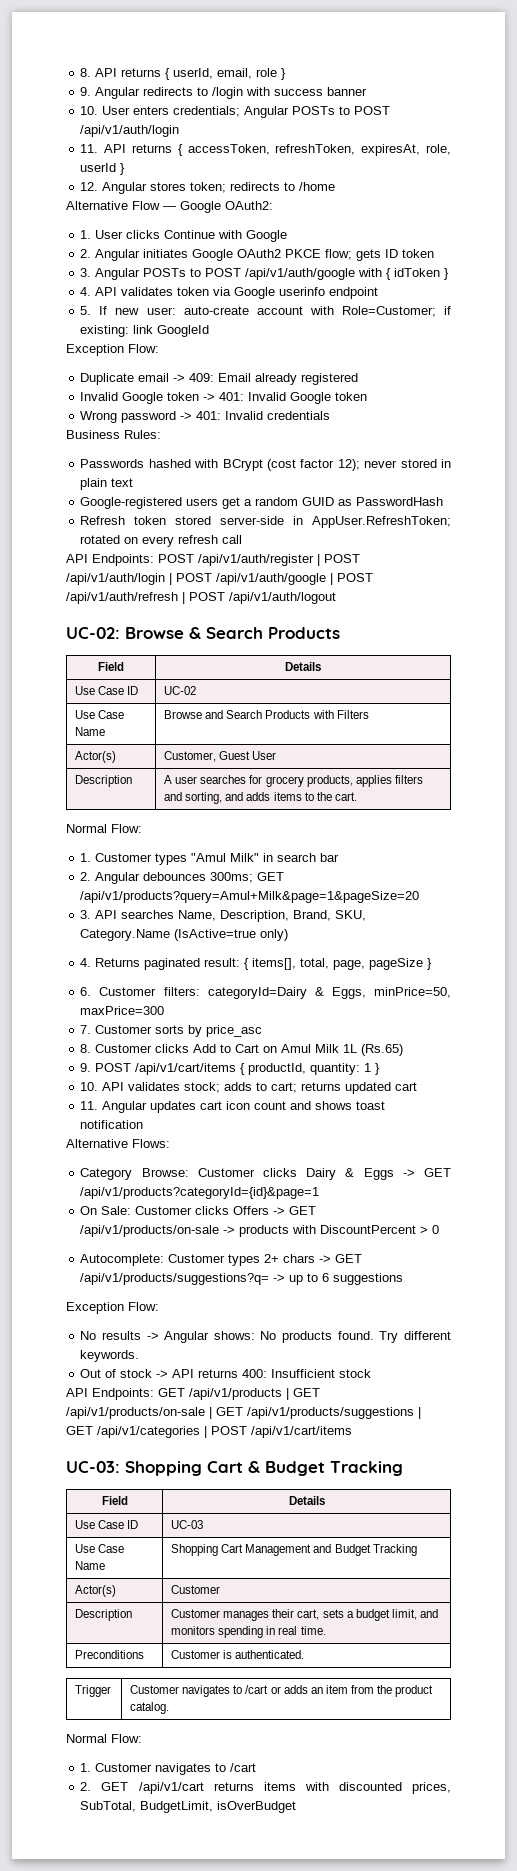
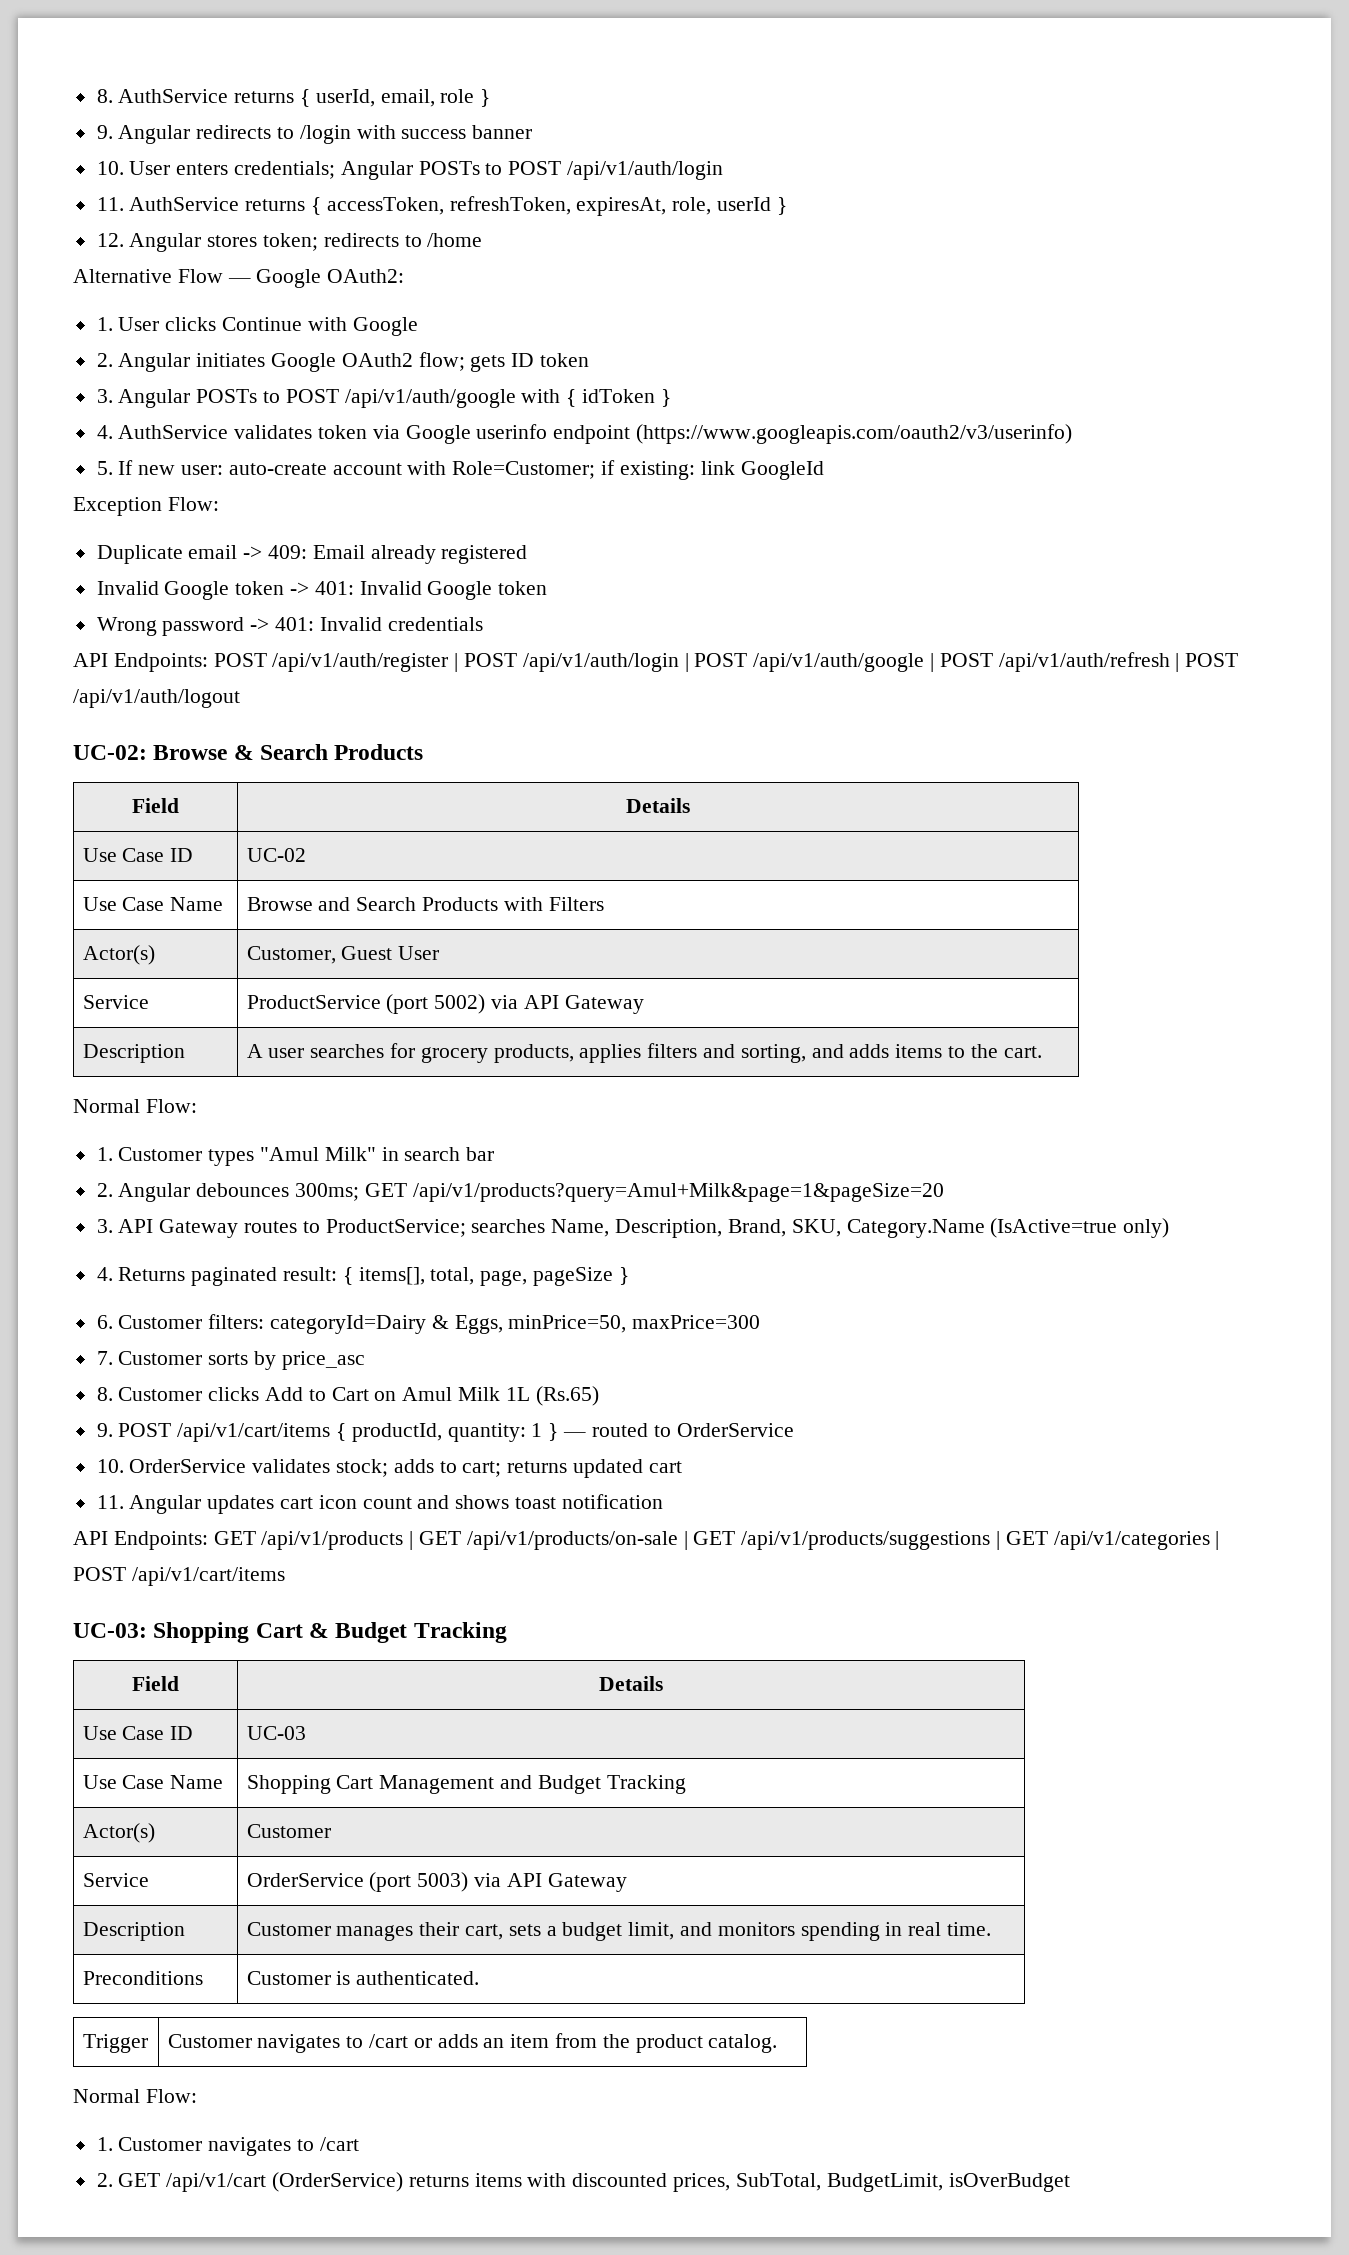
- 8. API returns { userId, email, role }
+ 8. AuthService returns { userId, email, role }
- 11. API returns { accessToken, refreshToken, expiresAt, role, userId }
+ 11. AuthService returns { accessToken, refreshToken, expiresAt, role, userId }
- 2. Angular initiates Google OAuth2 PKCE flow; gets ID token
+ 2. Angular initiates Google OAuth2 flow; gets ID token
- 4. API validates token via Google userinfo endpoint
+ 4. AuthService validates token via Google userinfo endpoint (https://www.googleapis.com/oauth2/v3/userinfo)
- Business Rules:
- Passwords hashed with BCrypt (cost factor 12); never stored in plain text
- Google-registered users get a random GUID as PasswordHash
- Refresh token stored server-side in AppUser.RefreshToken; rotated on every refresh call
+ Service | ProductService (port 5002) via API Gateway
- 3. API searches Name, Description, Brand, SKU, Category.Name (IsActive=true only)
+ 3. API Gateway routes to ProductService; searches Name, Description, Brand, SKU, Category.Name (IsActive=true only)
- 9. POST /api/v1/cart/items { productId, quantity: 1 }
- 10. API validates stock; adds to cart; returns updated cart
+ 9. POST /api/v1/cart/items { productId, quantity: 1 } — routed to OrderService
+ 10. OrderService validates stock; adds to cart; returns updated cart
- Alternative Flows:
- Category Browse: Customer clicks Dairy & Eggs -> GET /api/v1/products?categoryId={id}&page=1
- On Sale: Customer clicks Offers -> GET /api/v1/products/on-sale -> products with DiscountPercent > 0
- Autocomplete: Customer types 2+ chars -> GET /api/v1/products/suggestions?q= -> up to 6 suggestions
- Exception Flow:
- No results -> Angular shows: No products found. Try different keywords.
- Out of stock -> API returns 400: Insufficient stock
+ Service | OrderService (port 5003) via API Gateway
- 2. GET /api/v1/cart returns items with discounted prices, SubTotal, BudgetLimit, isOverBudget
+ 2. GET /api/v1/cart (OrderService) returns items with discounted prices, SubTotal, BudgetLimit, isOverBudget

